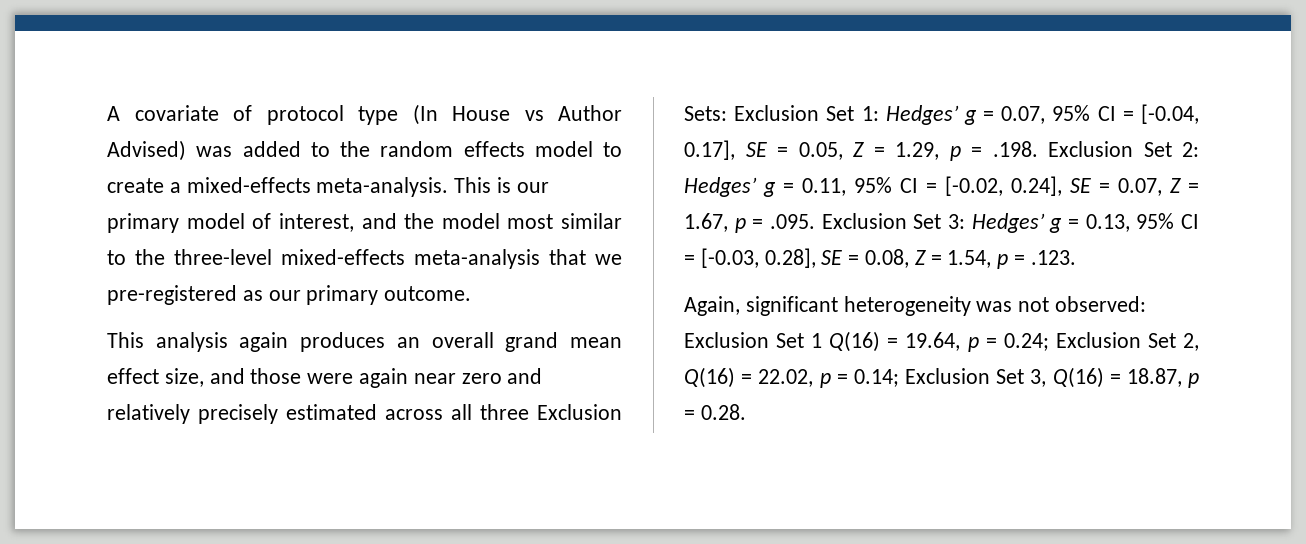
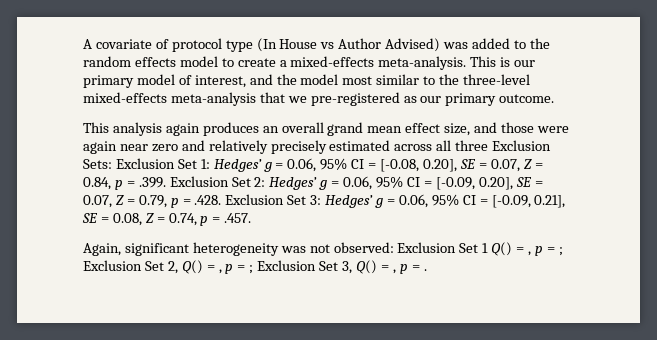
- This analysis again produces an overall grand mean effect size, and those were again near zero and relatively precisely estimated across all three Exclusion Sets: Exclusion Set 1: Hedges’ g = 0.07, 95% CI = [-0.04, 0.17], SE = 0.05, Z = 1.29, p = .198. Exclusion Set 2: Hedges’ g = 0.11, 95% CI = [-0.02, 0.24], SE = 0.07, Z = 1.67, p = .095. Exclusion Set 3: Hedges’ g = 0.13, 95% CI = [-0.03, 0.28], SE = 0.08, Z = 1.54, p = .123.
+ This analysis again produces an overall grand mean effect size, and those were again near zero and relatively precisely estimated across all three Exclusion Sets: Exclusion Set 1: Hedges’ g = 0.06, 95% CI = [-0.08, 0.20], SE = 0.07, Z = 0.84, p = .399. Exclusion Set 2: Hedges’ g = 0.06, 95% CI = [-0.09, 0.20], SE = 0.07, Z = 0.79, p = .428. Exclusion Set 3: Hedges’ g = 0.06, 95% CI = [-0.09, 0.21], SE = 0.08, Z = 0.74, p = .457.
- Again, significant heterogeneity was not observed: Exclusion Set 1 Q(16) = 19.64, p = 0.24; Exclusion Set 2, Q(16) = 22.02, p = 0.14; Exclusion Set 3, Q(16) = 18.87, p = 0.28.
+ Again, significant heterogeneity was not observed: Exclusion Set 1 Q() = , p = ; Exclusion Set 2, Q() = , p = ; Exclusion Set 3, Q() = , p = .

